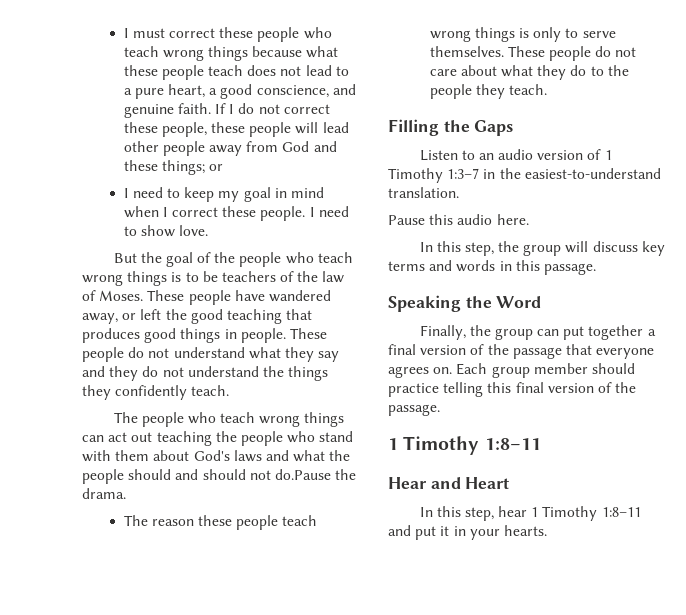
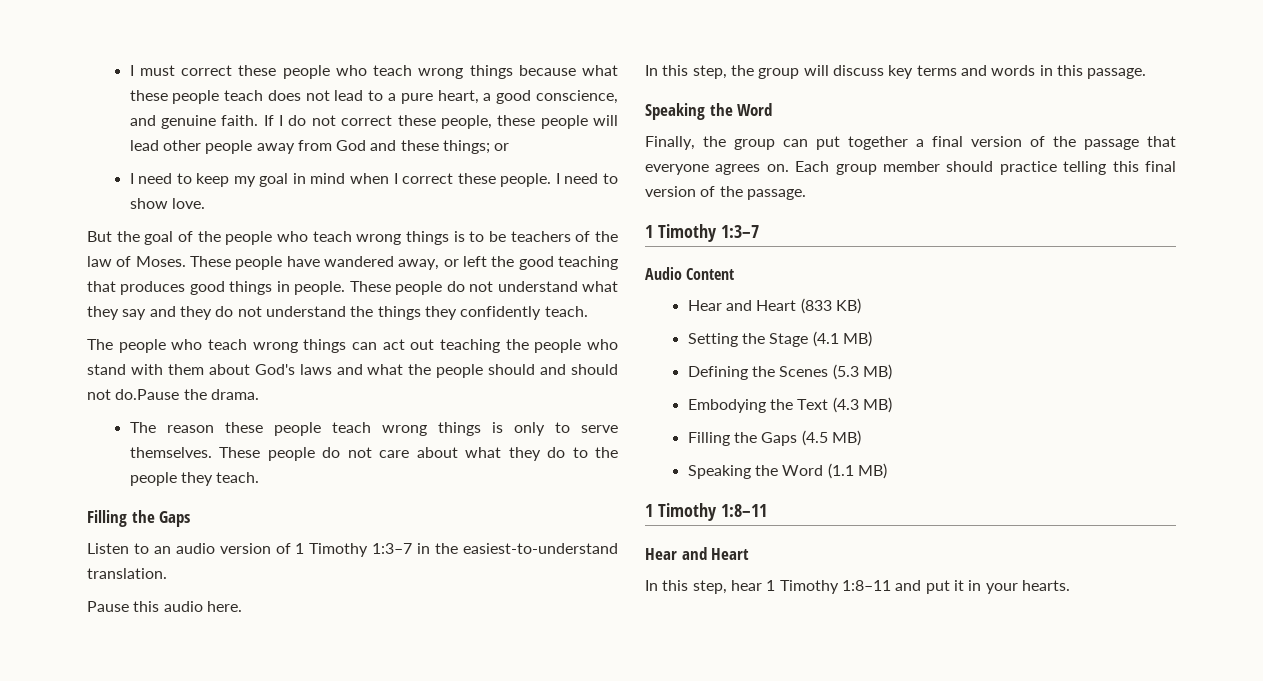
  Each group member should practice telling this final version of the passage.
+ 1 Timothy 1:3–7
+ Audio Content
+ Hear and Heart (833 KB)
+ Setting the Stage (4.1 MB)
+ Defining the Scenes (5.3 MB)
+ Embodying the Text (4.3 MB)
+ Filling the Gaps (4.5 MB)
+ Speaking the Word (1.1 MB)

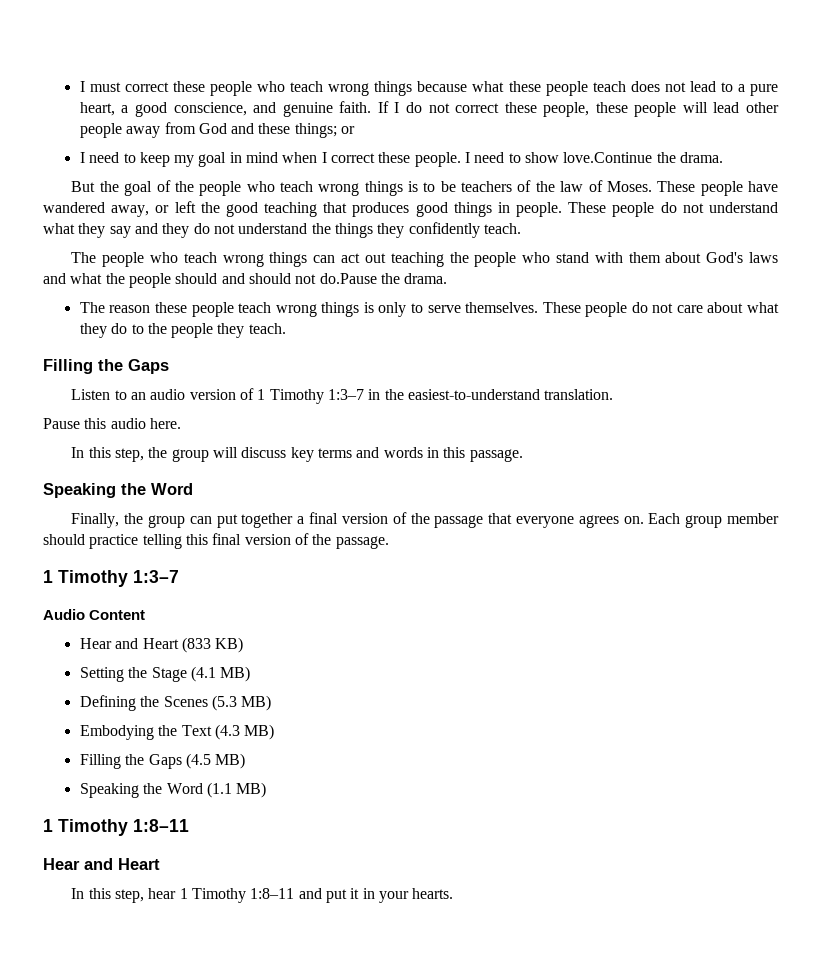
- I need to show love.
+ I need to show love.Continue the drama.

